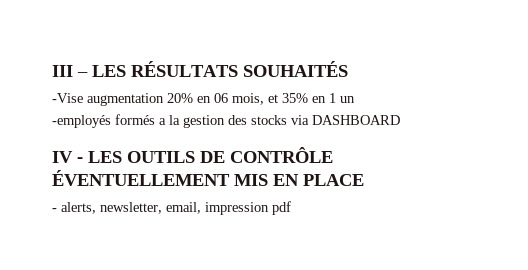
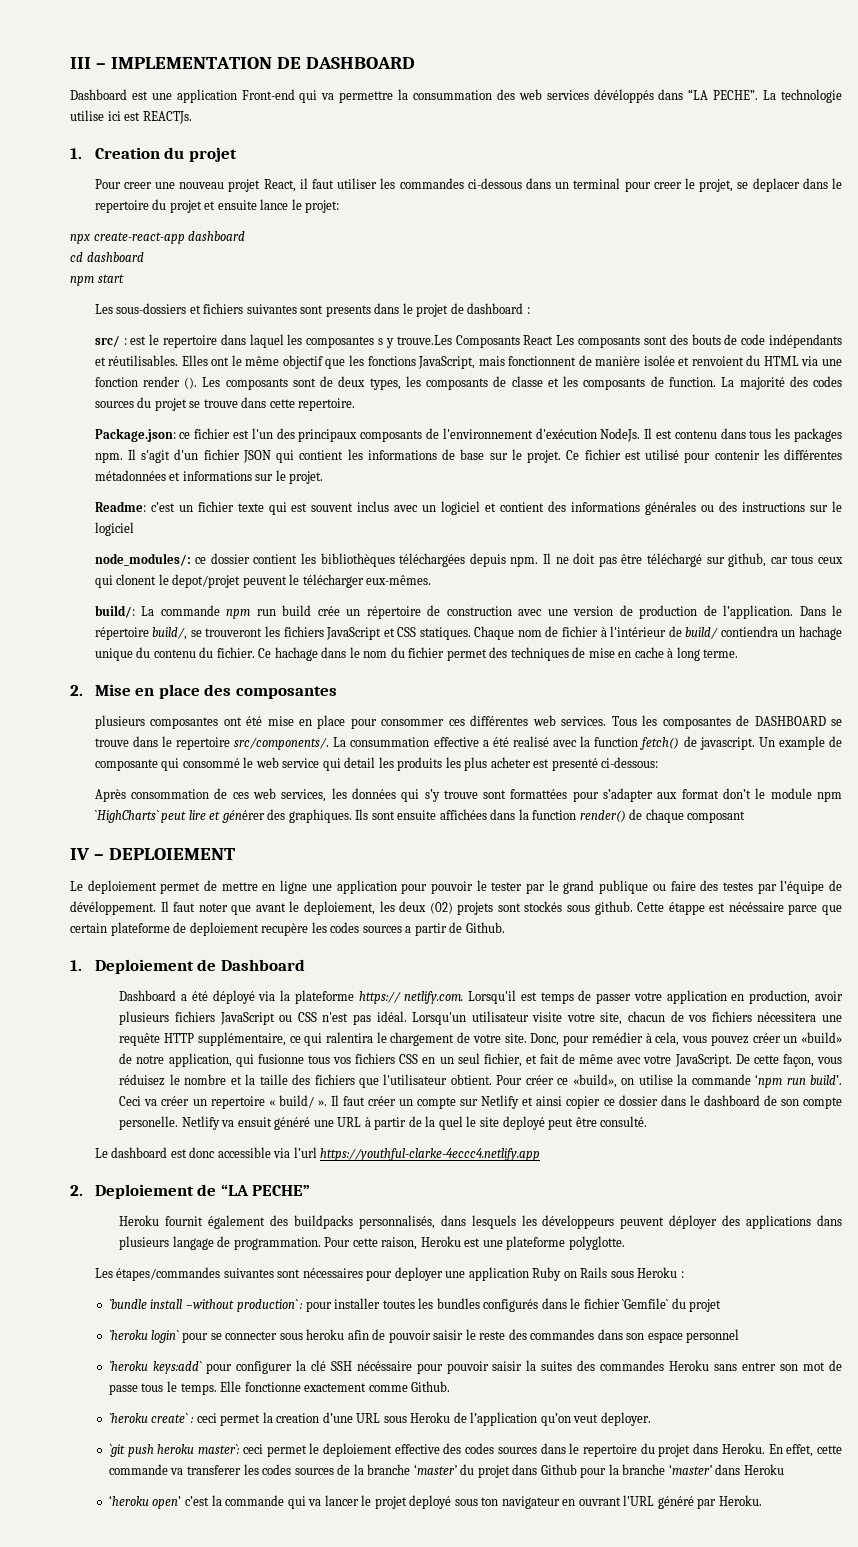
- III – LES RÉSULTATS SOUHAITÉS
- -Vise augmentation 20% en 06 mois, et 35% en 1 un
- -employés formés a la gestion des stocks via DASHBOARD
- IV - LES OUTILS DE CONTRÔLE ÉVENTUELLEMENT MIS EN PLACE
- - alerts, newsletter, email, impression pdf
+ III – IMPLEMENTATION DE DASHBOARD
+ Dashboard est une application Front-end qui va permettre la consummation des web services dévéloppés dans “LA PECHE”. La technologie utilise ici est REACTJs.
+ 1. Creation du projet
+ Pour creer une nouveau projet React, il faut utiliser les commandes ci-dessous dans un terminal pour creer le projet, se deplacer dans le repertoire du projet et ensuite lance le projet:
+ npx create-react-app dashboard
+ cd dashboard
+ npm start
+ Les sous-dossiers et fichiers suivantes sont presents dans le projet de dashboard :
+ src/ : est le repertoire dans laquel les composantes s y trouve.Les Composants React Les composants sont des bouts de code indépendants et réutilisables. Elles ont le même objectif que les fonctions JavaScript, mais fonctionnent de manière isolée et renvoient du HTML via une fonction render (). Les composants sont de deux types, les composants de classe et les composants de function. La majorité des codes sources du projet se trouve dans cette repertoire.
+ Package.json: ce fichier est l'un des principaux composants de l'environnement d'exécution NodeJs. Il est contenu dans tous les packages npm. Il s'agit d'un fichier JSON qui contient les informations de base sur le projet. Ce fichier est utilisé pour contenir les différentes métadonnées et informations sur le projet.
+ Readme: c’est un fichier texte qui est souvent inclus avec un logiciel et contient des informations générales ou des instructions sur le logiciel
+ node_modules/: ce dossier contient les bibliothèques téléchargées depuis npm. Il ne doit pas être téléchargé sur github, car tous ceux qui clonent le depot/projet peuvent le télécharger eux-mêmes.
+ build/: La commande npm run build crée un répertoire de construction avec une version de production de l’application. Dans le répertoire build/, se trouveront les fichiers JavaScript et CSS statiques. Chaque nom de fichier à l'intérieur de build/ contiendra un hachage unique du contenu du fichier. Ce hachage dans le nom du fichier permet des techniques de mise en cache à long terme.
+ 2. Mise en place des composantes
+ plusieurs composantes ont été mise en place pour consommer ces différentes web services. Tous les composantes de DASHBOARD se trouve dans le repertoire src/components/. La consummation effective a été realisé avec la function fetch() de javascript. Un example de composante qui consommé le web service qui detail les produits les plus acheter est presenté ci-dessous:
+ Après consommation de ces web services, les données qui s’y trouve sont formattées pour s’adapter aux format don’t le module npm `HighCharts` peut lire et générer des graphiques. Ils sont ensuite affichées dans la function render() de chaque composant
+ IV – DEPLOIEMENT
+ Le deploiement permet de mettre en ligne une application pour pouvoir le tester par le grand publique ou faire des testes par l’équipe de dévéloppement. Il faut noter que avant le deploiement, les deux (02) projets sont stockés sous github. Cette étappe est nécéssaire parce que certain plateforme de deploiement recupère les codes sources a partir de Github.
+ 1. Deploiement de Dashboard
+ Dashboard a été déployé via la plateforme https:// netlify.com. Lorsqu'il est temps de passer votre application en production, avoir plusieurs fichiers JavaScript ou CSS n'est pas idéal. Lorsqu'un utilisateur visite votre site, chacun de vos fichiers nécessitera une requête HTTP supplémentaire, ce qui ralentira le chargement de votre site. Donc, pour remédier à cela, vous pouvez créer un «build» de notre application, qui fusionne tous vos fichiers CSS en un seul fichier, et fait de même avec votre JavaScript. De cette façon, vous réduisez le nombre et la taille des fichiers que l'utilisateur obtient. Pour créer ce «build», on utilise la commande ‘npm run build’. Ceci va créer un repertoire « build/ ». Il faut créer un compte sur Netlify et ainsi copier ce dossier dans le dashboard de son compte personelle. Netlify va ensuit généré une URL à partir de la quel le site deployé peut être consulté.
+ Le dashboard est donc accessible via l’url https://youthful-clarke-4eccc4.netlify.app
+ 2. Deploiement de “LA PECHE”
+ Heroku fournit également des buildpacks personnalisés, dans lesquels les développeurs peuvent déployer des applications dans plusieurs langage de programmation. Pour cette raison, Heroku est une plateforme polyglotte.
+ Les étapes/commandes suivantes sont nécessaires pour deployer une application Ruby on Rails sous Heroku :
+ `bundle install –without production` : pour installer toutes les bundles configurés dans le fichier `Gemfile` du projet
+ `heroku login` pour se connecter sous heroku afin de pouvoir saisir le reste des commandes dans son espace personnel
+ `heroku keys:add` pour configurer la clé SSH nécéssaire pour pouvoir saisir la suites des commandes Heroku sans entrer son mot de passe tous le temps. Elle fonctionne exactement comme Github.
+ `heroku create` : ceci permet la creation d’une URL sous Heroku de l’application qu’on veut deployer.
+ `git push heroku master`: ceci permet le deploiement effective des codes sources dans le repertoire du projet dans Heroku. En effet, cette commande va transferer les codes sources de la branche ‘master’ du projet dans Github pour la branche ‘master’ dans Heroku
+ ‘heroku open’ c’est la commande qui va lancer le projet deployé sous ton navigateur en ouvrant l’URL généré par Heroku.

